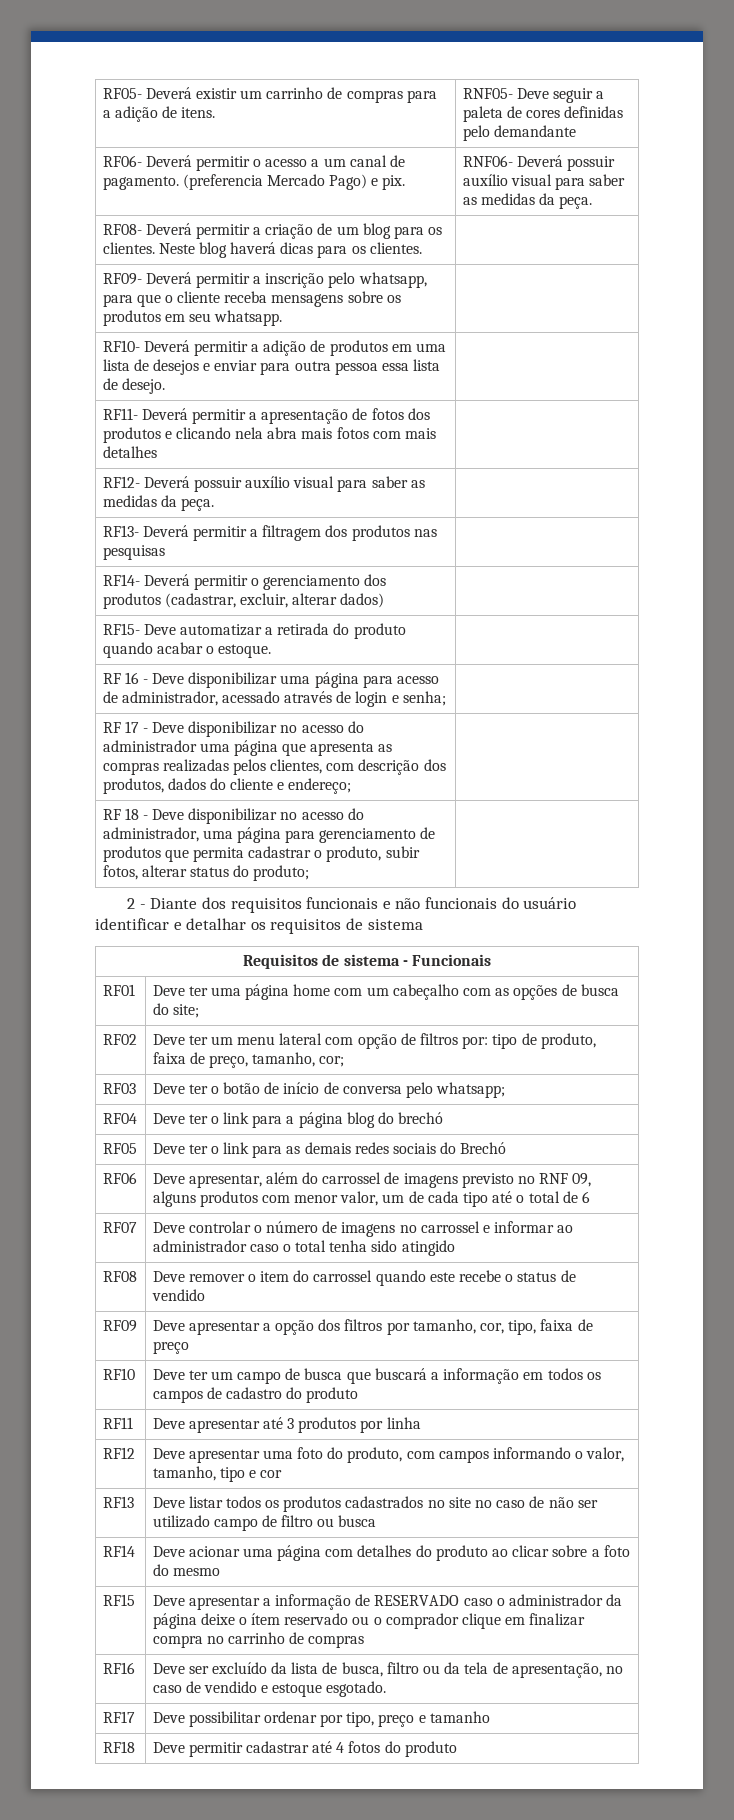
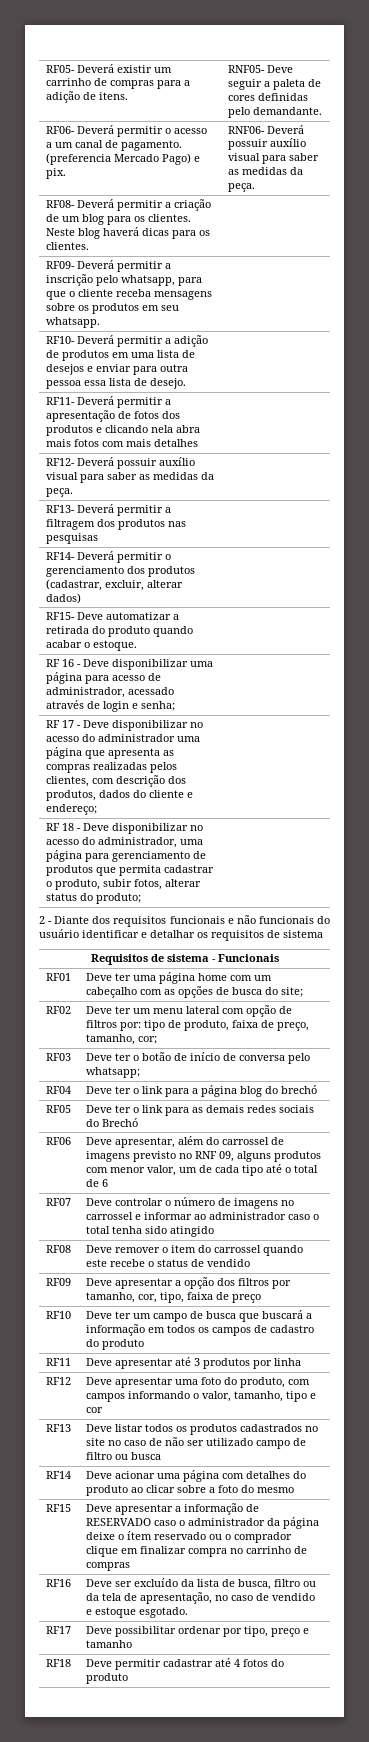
- RF05- Deverá existir um carrinho de compras para a adição de itens. | RNF05- Deve seguir a paleta de cores definidas pelo demandante
+ RF05- Deverá existir um carrinho de compras para a adição de itens. | RNF05- Deve seguir a paleta de cores definidas pelo demandante.

